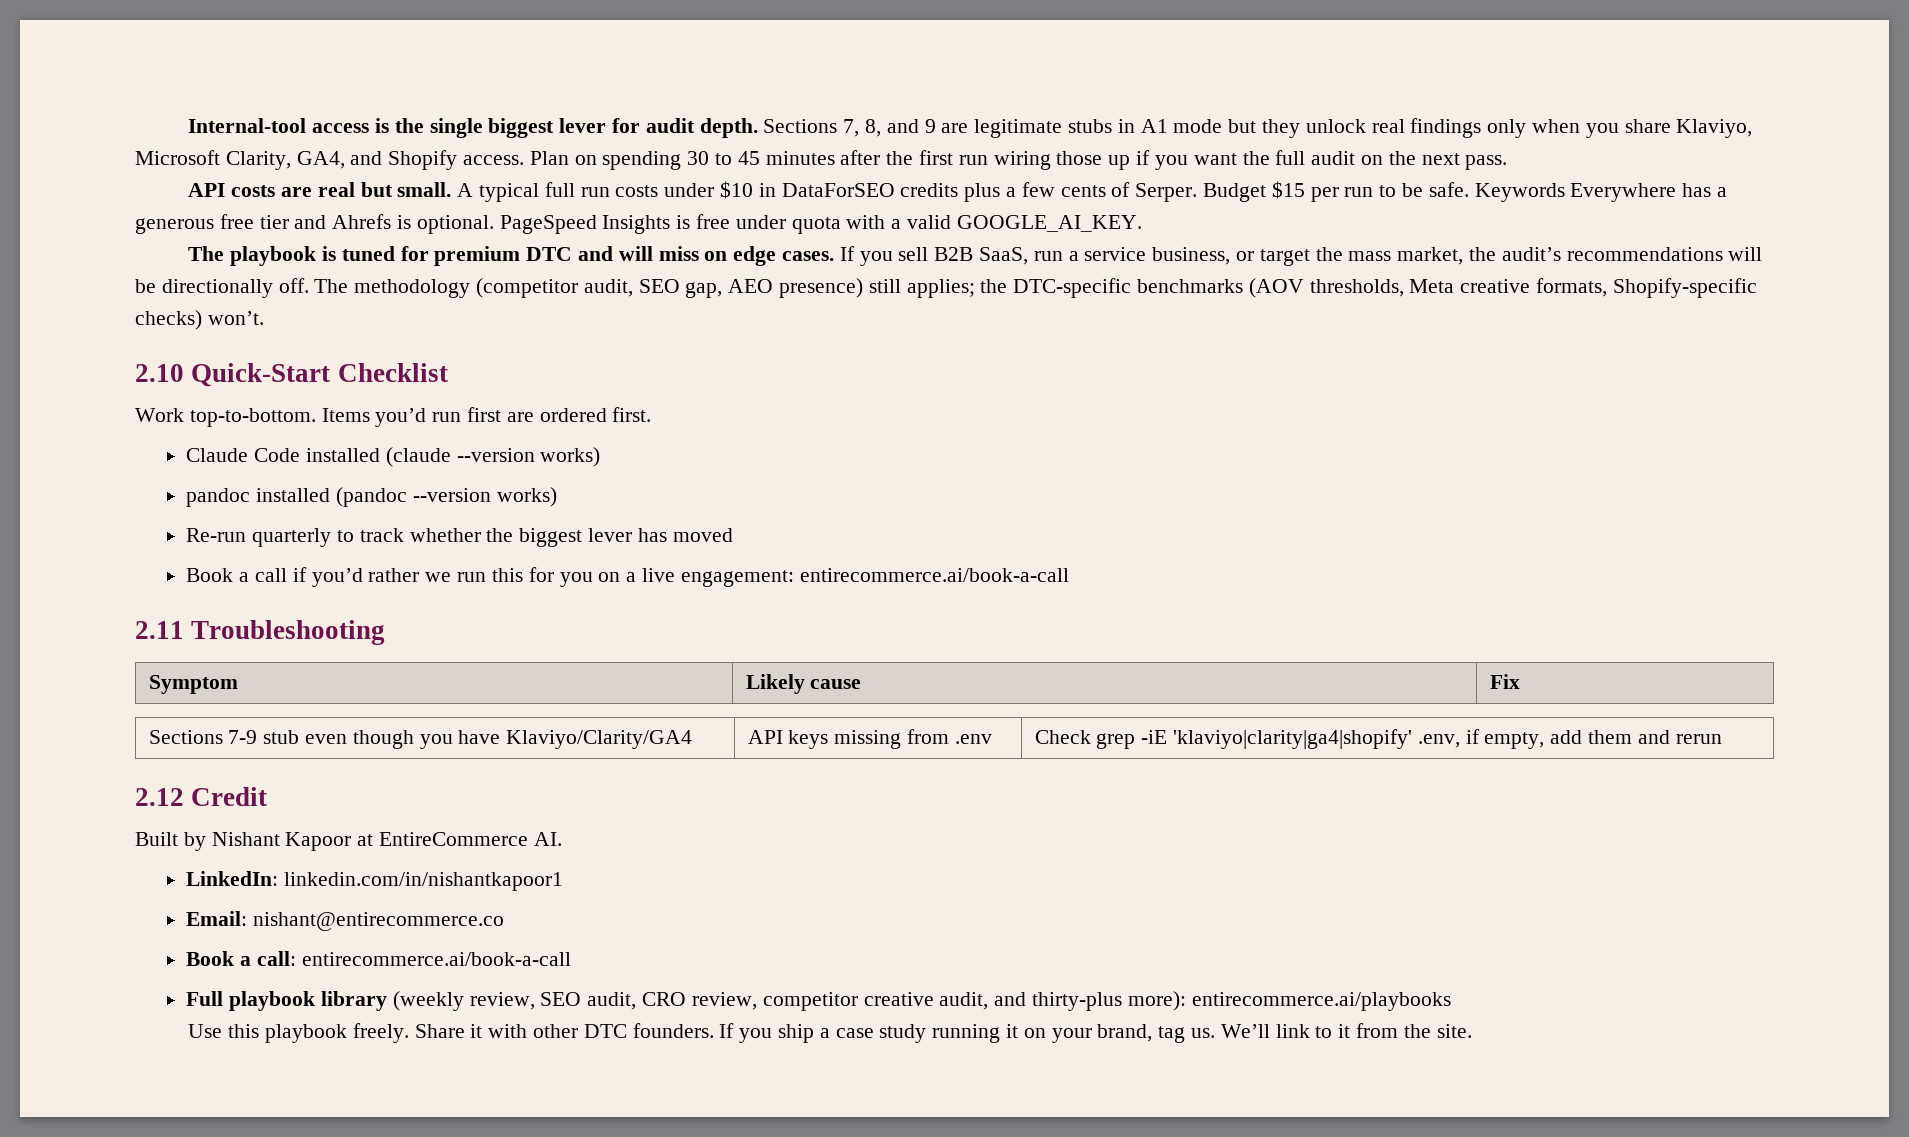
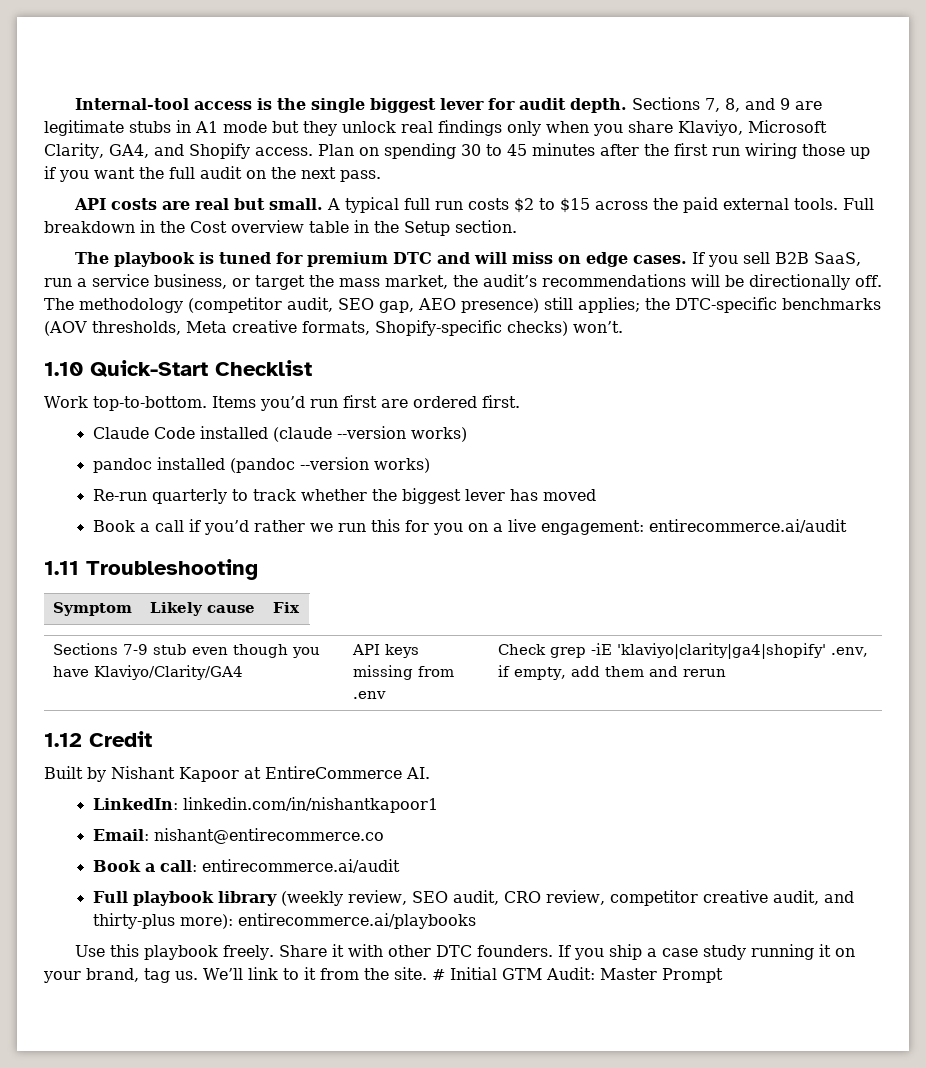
- A typical full run costs under $10 in DataForSEO credits plus a few cents of Serper. Budget $15 per run to be safe. Keywords Everywhere has a generous free tier and Ahrefs is optional. PageSpeed Insights is free under quota with a valid GOOGLE_AI_KEY.
+ A typical full run costs $2 to $15 across the paid external tools. Full breakdown in the Cost overview table in the Setup section.
- 2.10 Quick-Start Checklist
+ 1.10 Quick-Start Checklist
- Book a call if you’d rather we run this for you on a live engagement: entirecommerce.ai/book-a-call
- 2.11 Troubleshooting
+ Book a call if you’d rather we run this for you on a live engagement: entirecommerce.ai/audit
+ 1.11 Troubleshooting
- 2.12 Credit
+ 1.12 Credit
- Book a call: entirecommerce.ai/book-a-call
+ Book a call: entirecommerce.ai/audit
+ # Initial GTM Audit: Master Prompt

